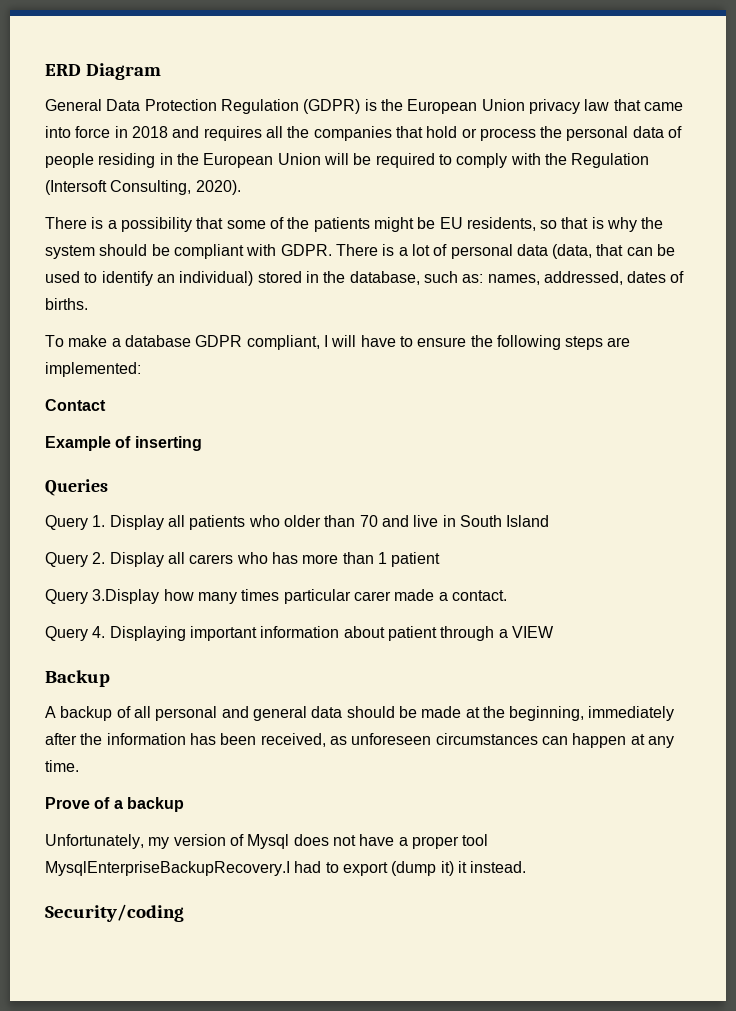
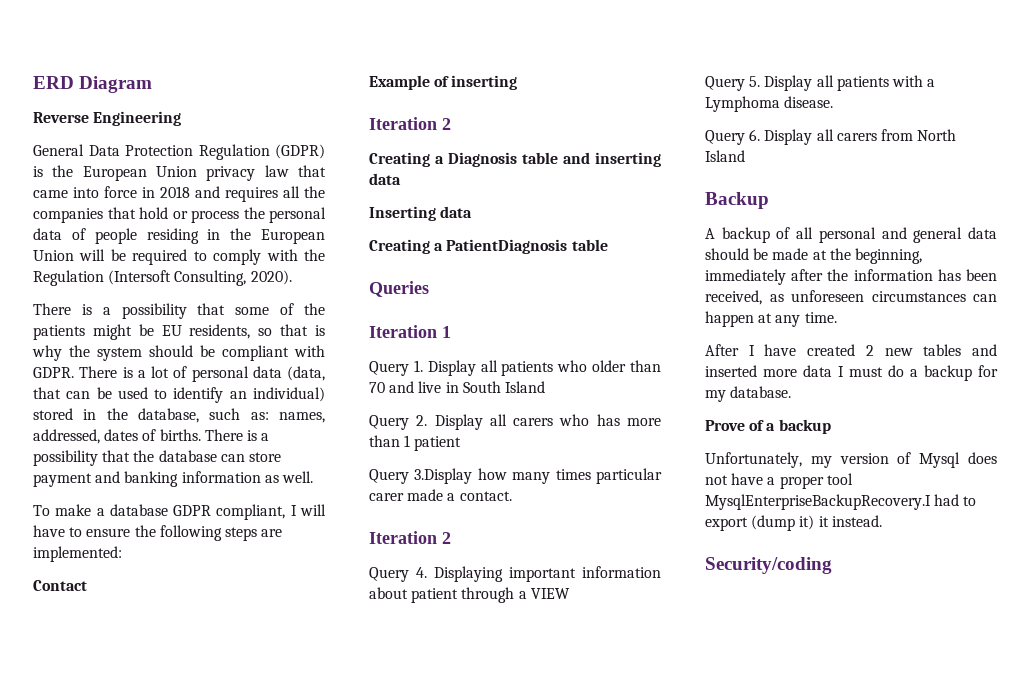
+ Reverse Engineering
+ There is a possibility that the database can store payment and banking information as well.
  Example of inserting
+ Iteration 2
+ Creating a Diagnosis table and inserting data
+ Inserting data
+ Creating a PatientDiagnosis table
+ Iteration 1
  Query 3.Display how many times particular carer made a contact.
+ Iteration 2
+ Query 5. Display all patients with a Lymphoma disease.
+ Query 6. Display all carers from North Island
+ After I have created 2 new tables and inserted more data I must do a backup for my database.

